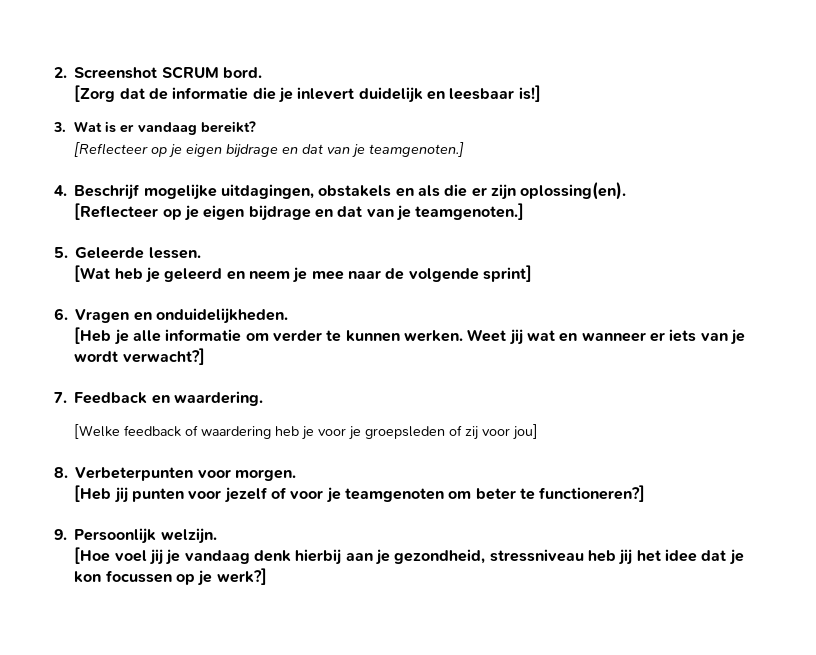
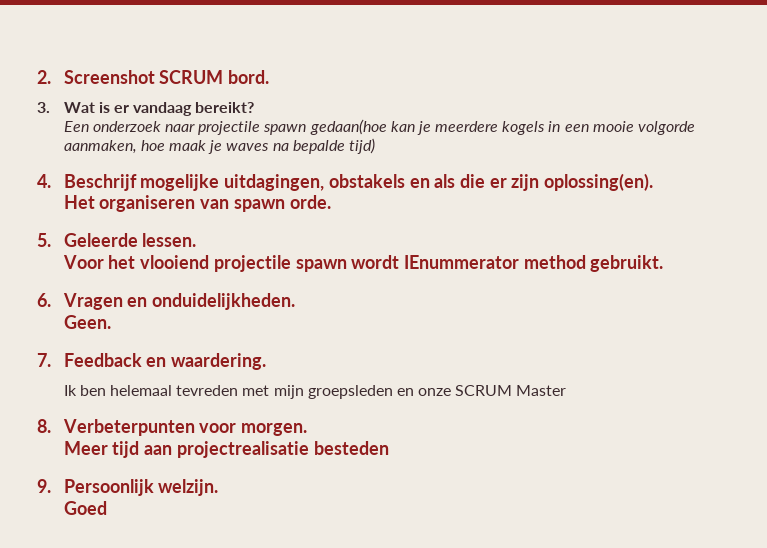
- [Zorg dat de informatie die je inlevert duidelijk en leesbaar is!]
  3. Wat is er vandaag bereikt?
- [Reflecteer op je eigen bijdrage en dat van je teamgenoten.]
+ Een onderzoek naar projectile spawn gedaan(hoe kan je meerdere kogels in een mooie volgorde aanmaken, hoe maak je waves na bepalde tijd)
  4. Beschrijf mogelijke uitdagingen, obstakels en als die er zijn oplossing(en).
- [Reflecteer op je eigen bijdrage en dat van je teamgenoten.]
+ Het organiseren van spawn orde.
  5. Geleerde lessen.
- [Wat heb je geleerd en neem je mee naar de volgende sprint]
+ Voor het vlooiend projectile spawn wordt IEnummerator method gebruikt.
  6. Vragen en onduidelijkheden.
- [Heb je alle informatie om verder te kunnen werken. Weet jij wat en wanneer er iets van je wordt verwacht?]
+ Geen.
  7. Feedback en waardering.
- [Welke feedback of waardering heb je voor je groepsleden of zij voor jou]
+ Ik ben helemaal tevreden met mijn groepsleden en onze SCRUM Master
  8. Verbeterpunten voor morgen.
- [Heb jij punten voor jezelf of voor je teamgenoten om beter te functioneren?]
+ Meer tijd aan projectrealisatie besteden
  9. Persoonlijk welzijn.
- [Hoe voel jij je vandaag denk hierbij aan je gezondheid, stressniveau heb jij het idee dat je kon focussen op je werk?]
+ Goed

